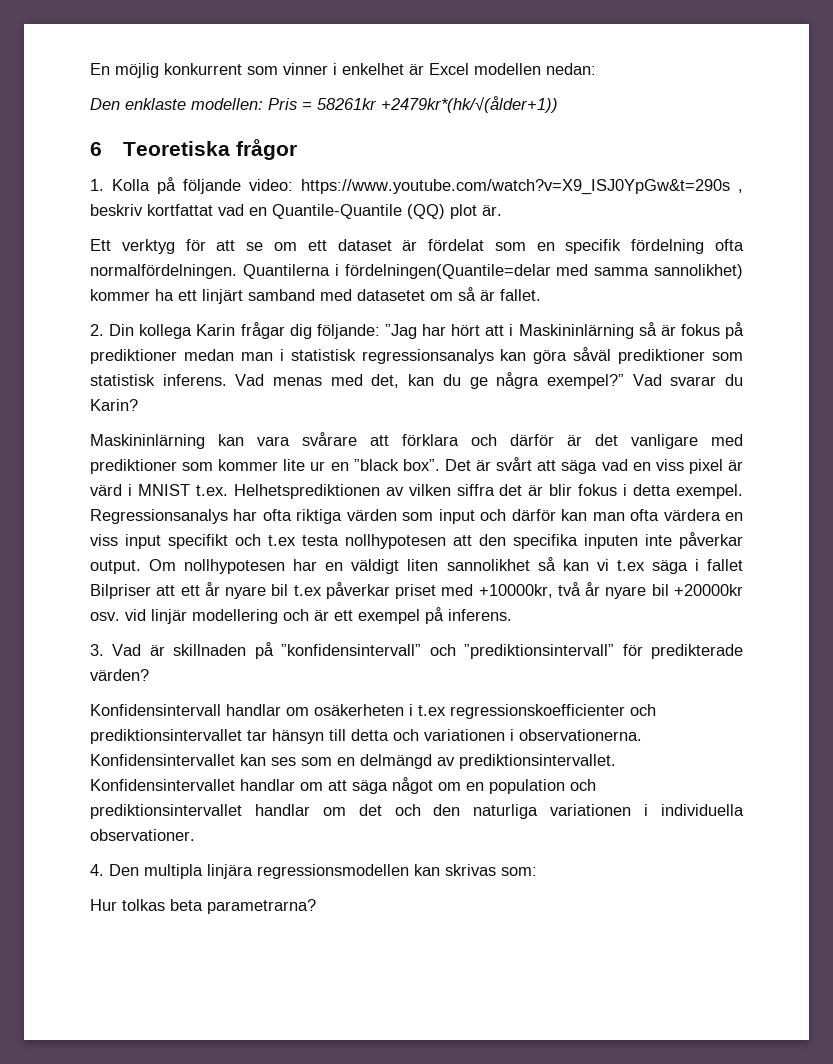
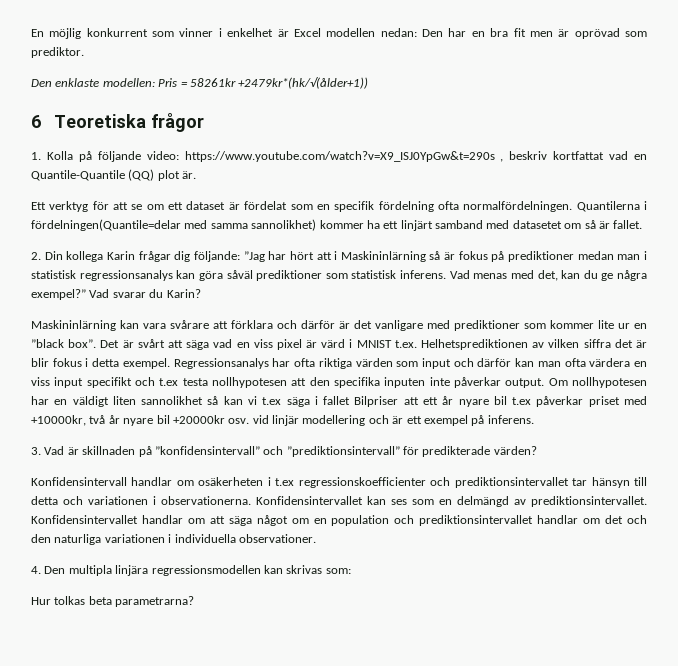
- En möjlig konkurrent som vinner i enkelhet är Excel modellen nedan:
+ En möjlig konkurrent som vinner i enkelhet är Excel modellen nedan: Den har en bra fit men är oprövad som prediktor.

